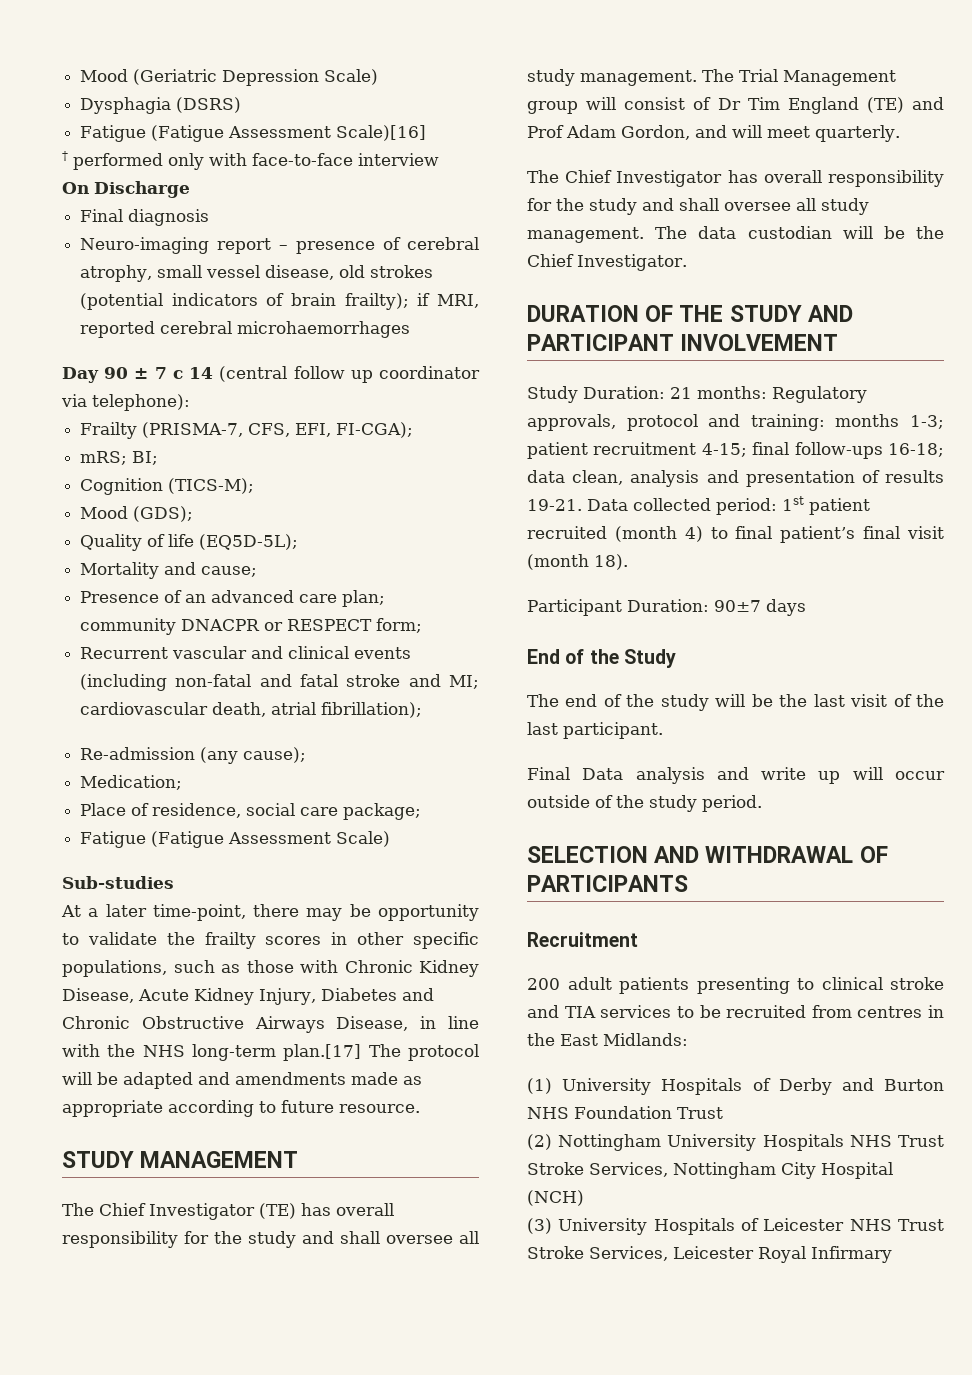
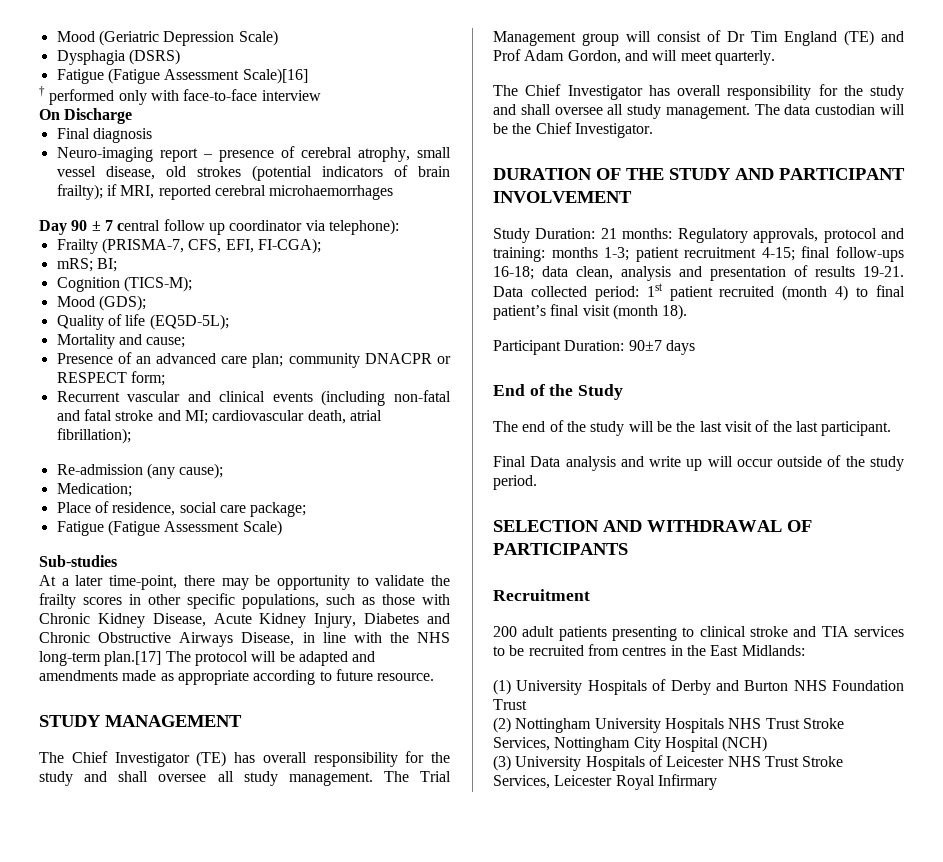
- Day 90 ± 7 c 14 (central follow up coordinator via telephone):
+ Day 90 ± 7 central follow up coordinator via telephone):

